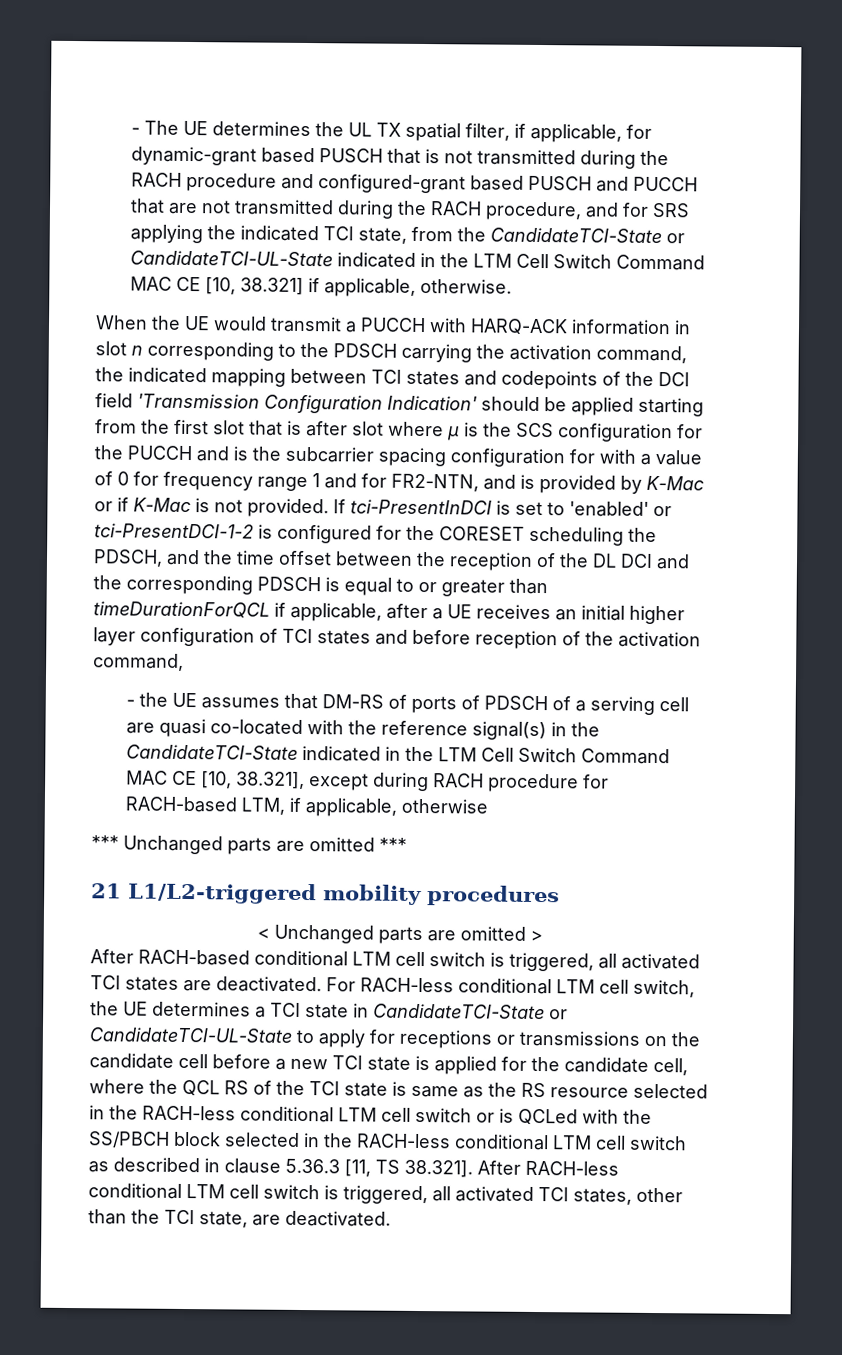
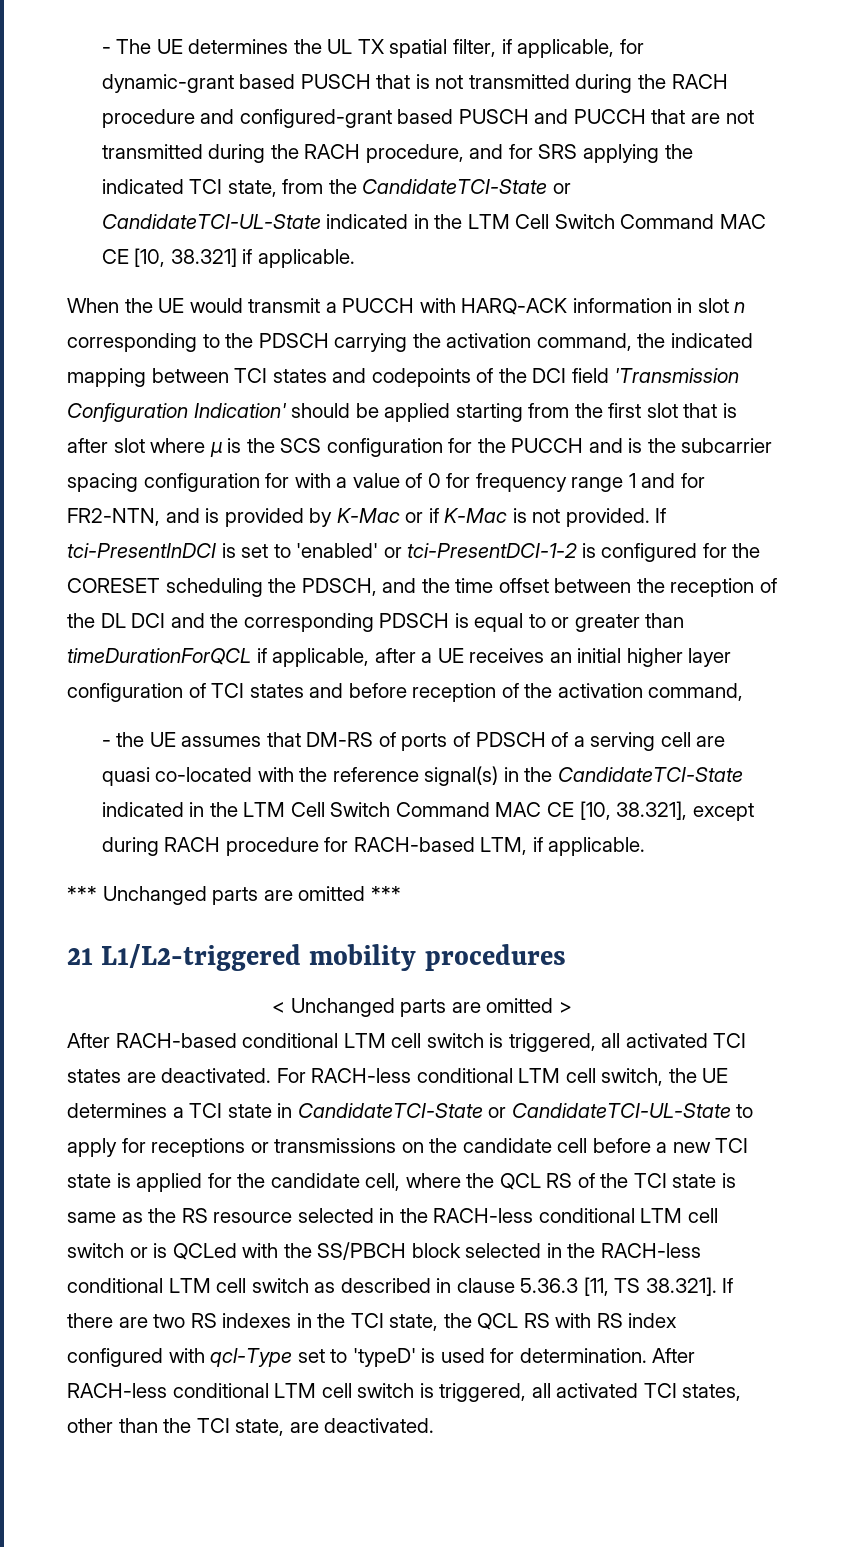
- - The UE determines the UL TX spatial filter, if applicable, for dynamic-grant based PUSCH that is not transmitted during the RACH procedure and configured-grant based PUSCH and PUCCH that are not transmitted during the RACH procedure, and for SRS applying the indicated TCI state, from the CandidateTCI-State or CandidateTCI-UL-State indicated in the LTM Cell Switch Command MAC CE [10, 38.321] if applicable, otherwise.
+ - The UE determines the UL TX spatial filter, if applicable, for dynamic-grant based PUSCH that is not transmitted during the RACH procedure and configured-grant based PUSCH and PUCCH that are not transmitted during the RACH procedure, and for SRS applying the indicated TCI state, from the CandidateTCI-State or CandidateTCI-UL-State indicated in the LTM Cell Switch Command MAC CE [10, 38.321] if applicable.
- - the UE assumes that DM-RS of ports of PDSCH of a serving cell are quasi co-located with the reference signal(s) in the CandidateTCI-State indicated in the LTM Cell Switch Command MAC CE [10, 38.321], except during RACH procedure for RACH-based LTM, if applicable, otherwise
+ - the UE assumes that DM-RS of ports of PDSCH of a serving cell are quasi co-located with the reference signal(s) in the CandidateTCI-State indicated in the LTM Cell Switch Command MAC CE [10, 38.321], except during RACH procedure for RACH-based LTM, if applicable.
- For RACH-less conditional LTM cell switch, the UE determines a TCI state in CandidateTCI-State or CandidateTCI-UL-State to apply for receptions or transmissions on the candidate cell before a new TCI state is applied for the candidate cell, where the QCL RS of the TCI state is same as the RS resource selected in the RACH-less conditional LTM cell switch or is QCLed with the SS/PBCH block selected in the RACH-less conditional LTM cell switch as described in clause 5.36.3 [11, TS 38.321]. After RACH-less conditional LTM cell switch is triggered, all activated TCI states, other than the TCI state, are deactivated.
+ For RACH-less conditional LTM cell switch, the UE determines a TCI state in CandidateTCI-State or CandidateTCI-UL-State to apply for receptions or transmissions on the candidate cell before a new TCI state is applied for the candidate cell, where the QCL RS of the TCI state is same as the RS resource selected in the RACH-less conditional LTM cell switch or is QCLed with the SS/PBCH block selected in the RACH-less conditional LTM cell switch as described in clause 5.36.3 [11, TS 38.321]. If there are two RS indexes in the TCI state, the QCL RS with RS index configured with qcl-Type set to 'typeD' is used for determination. After RACH-less conditional LTM cell switch is triggered, all activated TCI states, other than the TCI state, are deactivated.

